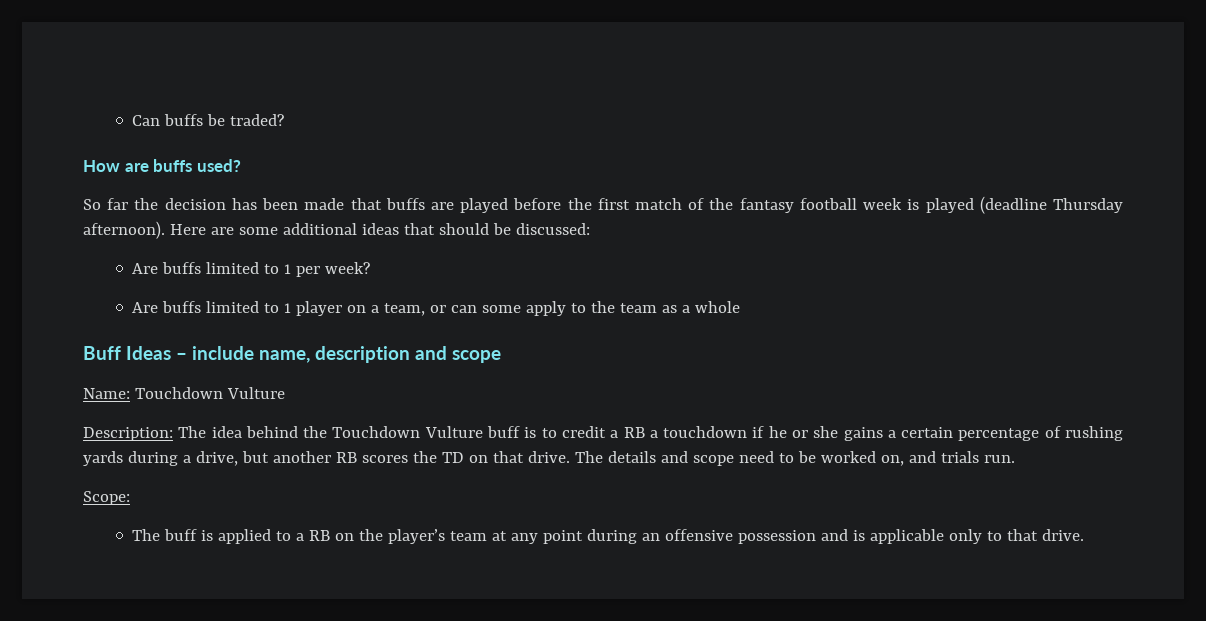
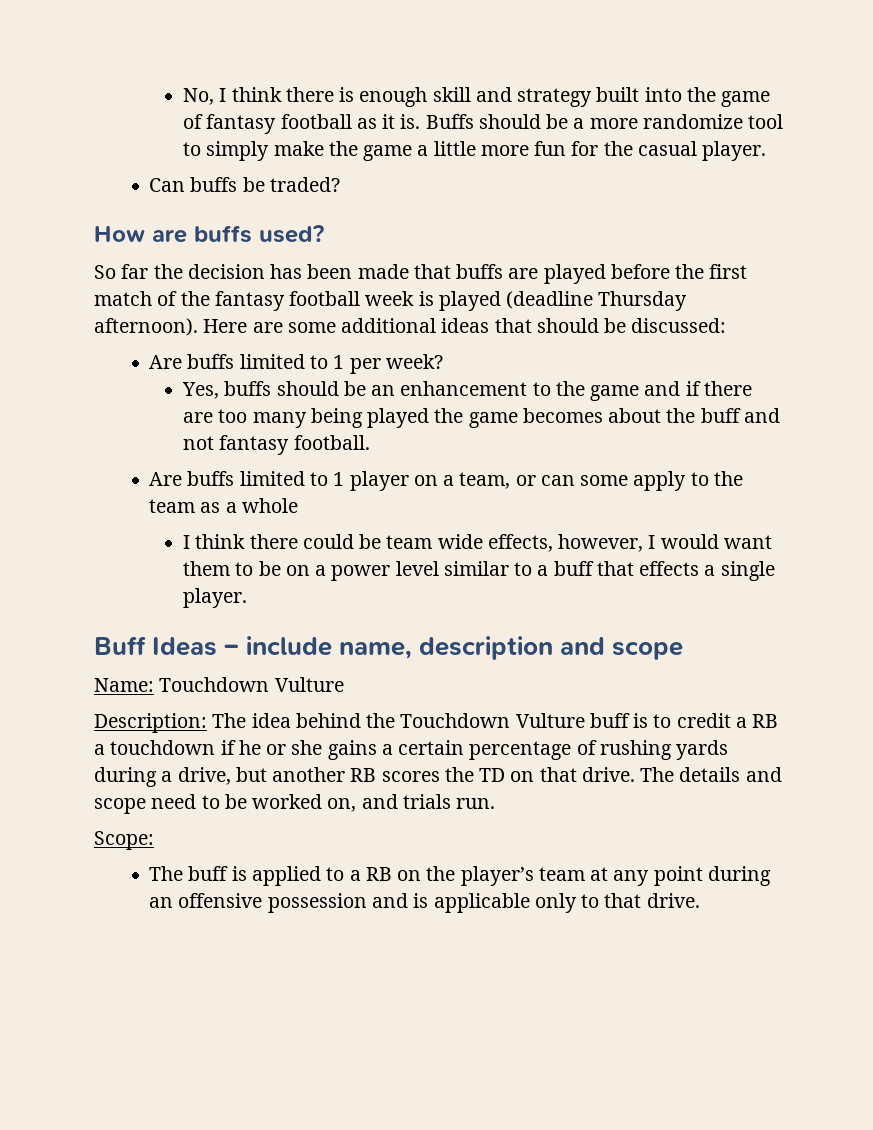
+ No, I think there is enough skill and strategy built into the game of fantasy football as it is. Buffs should be a more randomize tool to simply make the game a little more fun for the casual player.
+ Yes, buffs should be an enhancement to the game and if there are too many being played the game becomes about the buff and not fantasy football.
+ I think there could be team wide effects, however, I would want them to be on a power level similar to a buff that effects a single player.

